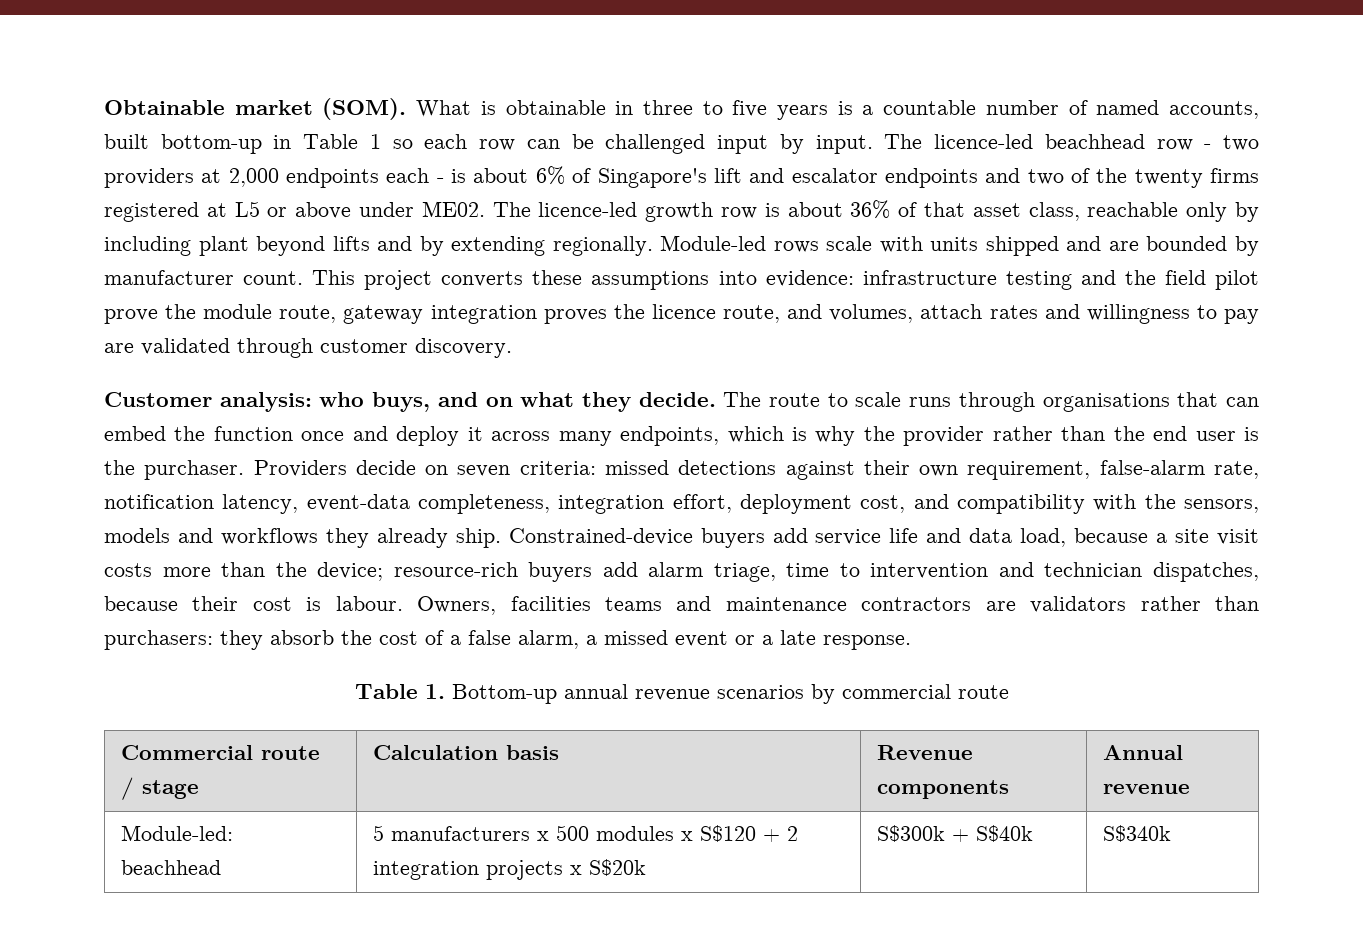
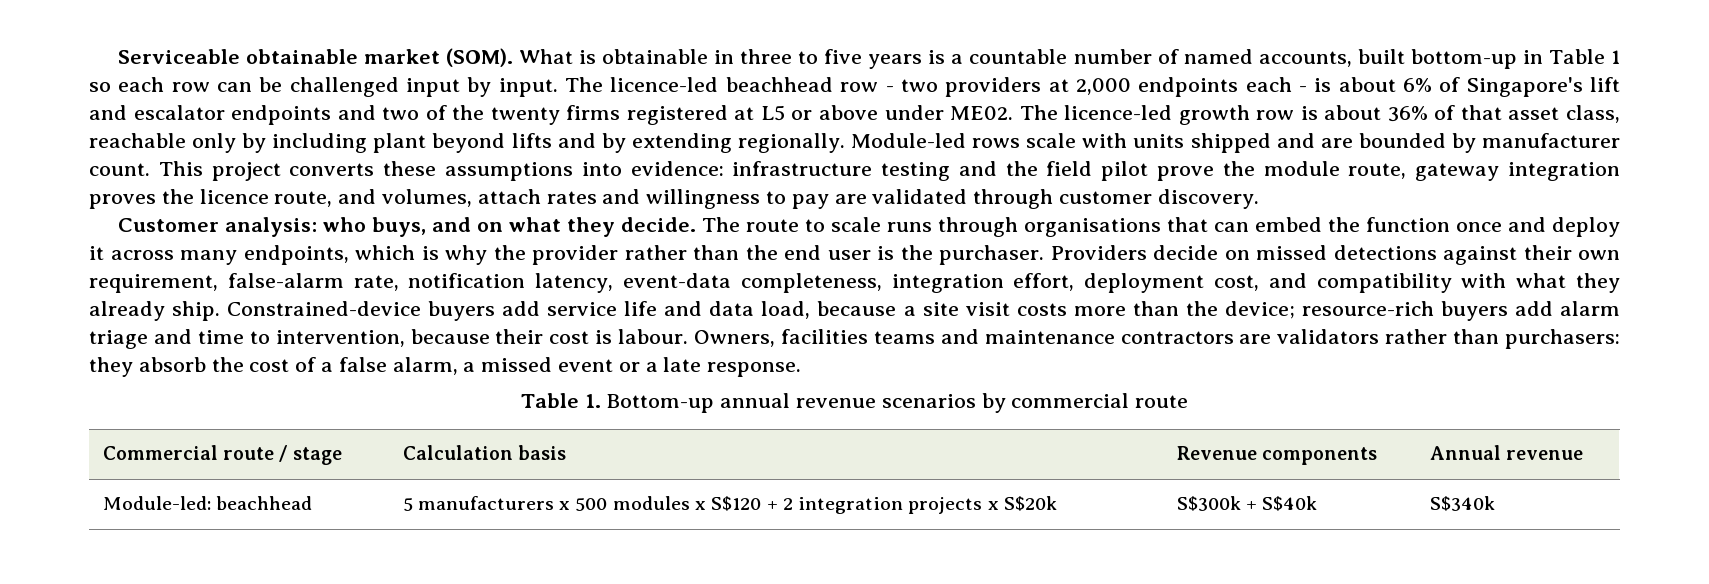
- Obtainable market (SOM).
+ Serviceable obtainable market (SOM).
- Providers decide on seven criteria: missed detections against their own requirement, false-alarm rate, notification latency, event-data completeness, integration effort, deployment cost, and compatibility with the sensors, models and workflows they already ship.
+ Providers decide on missed detections against their own requirement, false-alarm rate, notification latency, event-data completeness, integration effort, deployment cost, and compatibility with what they already ship.
- Constrained-device buyers add service life and data load, because a site visit costs more than the device; resource-rich buyers add alarm triage, time to intervention and technician dispatches, because their cost is labour.
+ Constrained-device buyers add service life and data load, because a site visit costs more than the device; resource-rich buyers add alarm triage and time to intervention, because their cost is labour.

